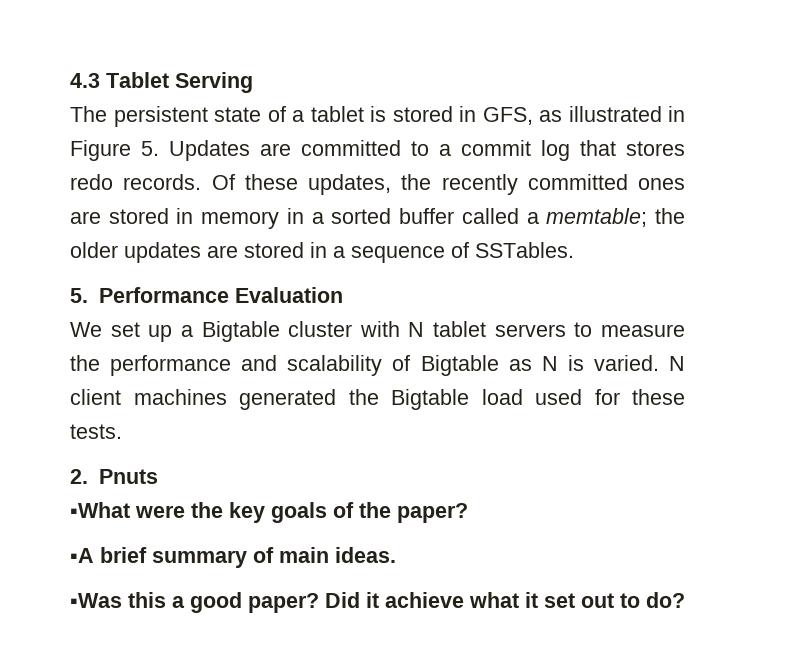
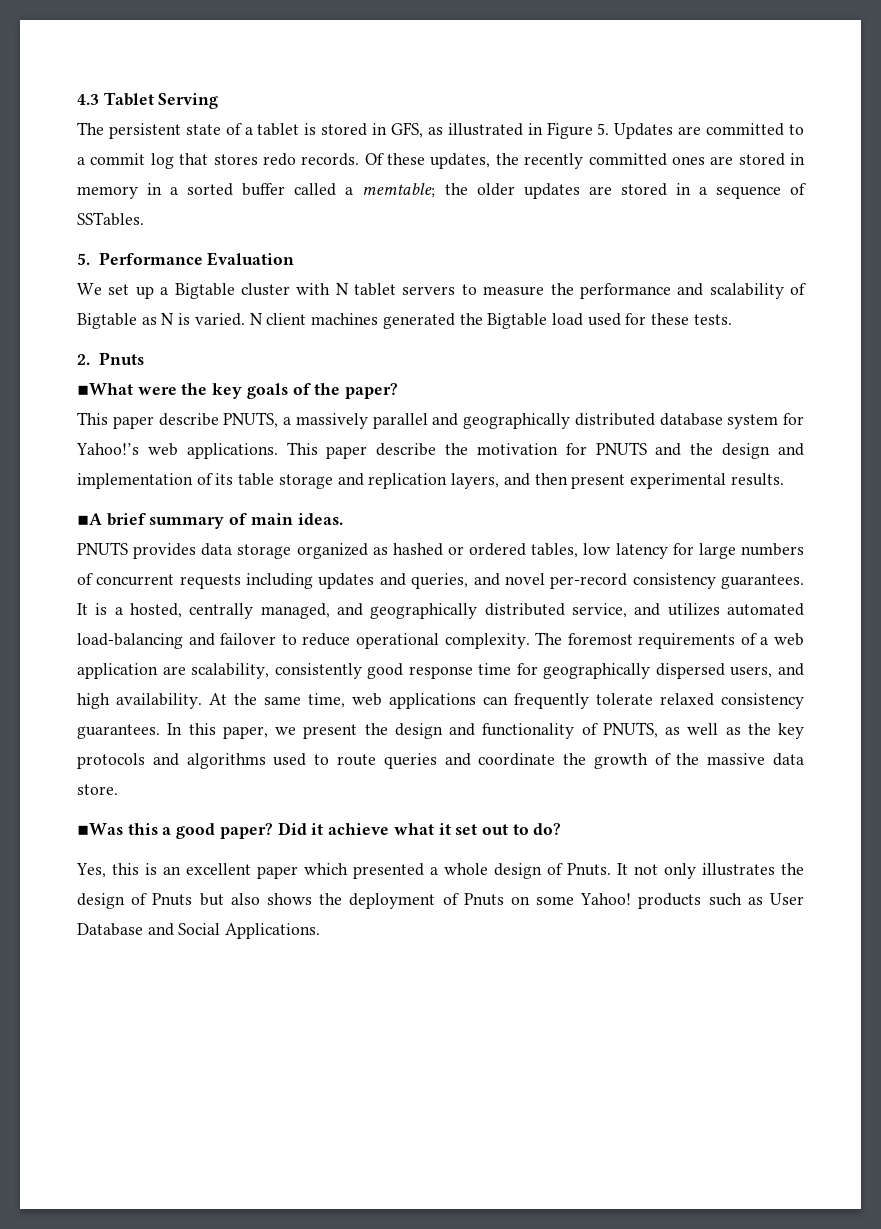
+ This paper describe PNUTS, a massively parallel and geographically distributed database system for Yahoo!’s web applications. This paper describe the motivation for PNUTS and the design and implementation of its table storage and replication layers, and then present experimental results.
+ PNUTS provides data storage organized as hashed or ordered tables, low latency for large numbers of concurrent requests including updates and queries, and novel per-record consistency guarantees. It is a hosted, centrally managed, and geographically distributed service, and utilizes automated load-balancing and failover to reduce operational complexity. The foremost requirements of a web application are scalability, consistently good response time for geographically dispersed users, and high availability. At the same time, web applications can frequently tolerate relaxed consistency guarantees. In this paper, we present the design and functionality of PNUTS, as well as the key protocols and algorithms used to route queries and coordinate the growth of the massive data store.
+ Yes, this is an excellent paper which presented a whole design of Pnuts. It not only illustrates the design of Pnuts but also shows the deployment of Pnuts on some Yahoo! products such as User Database and Social Applications.

